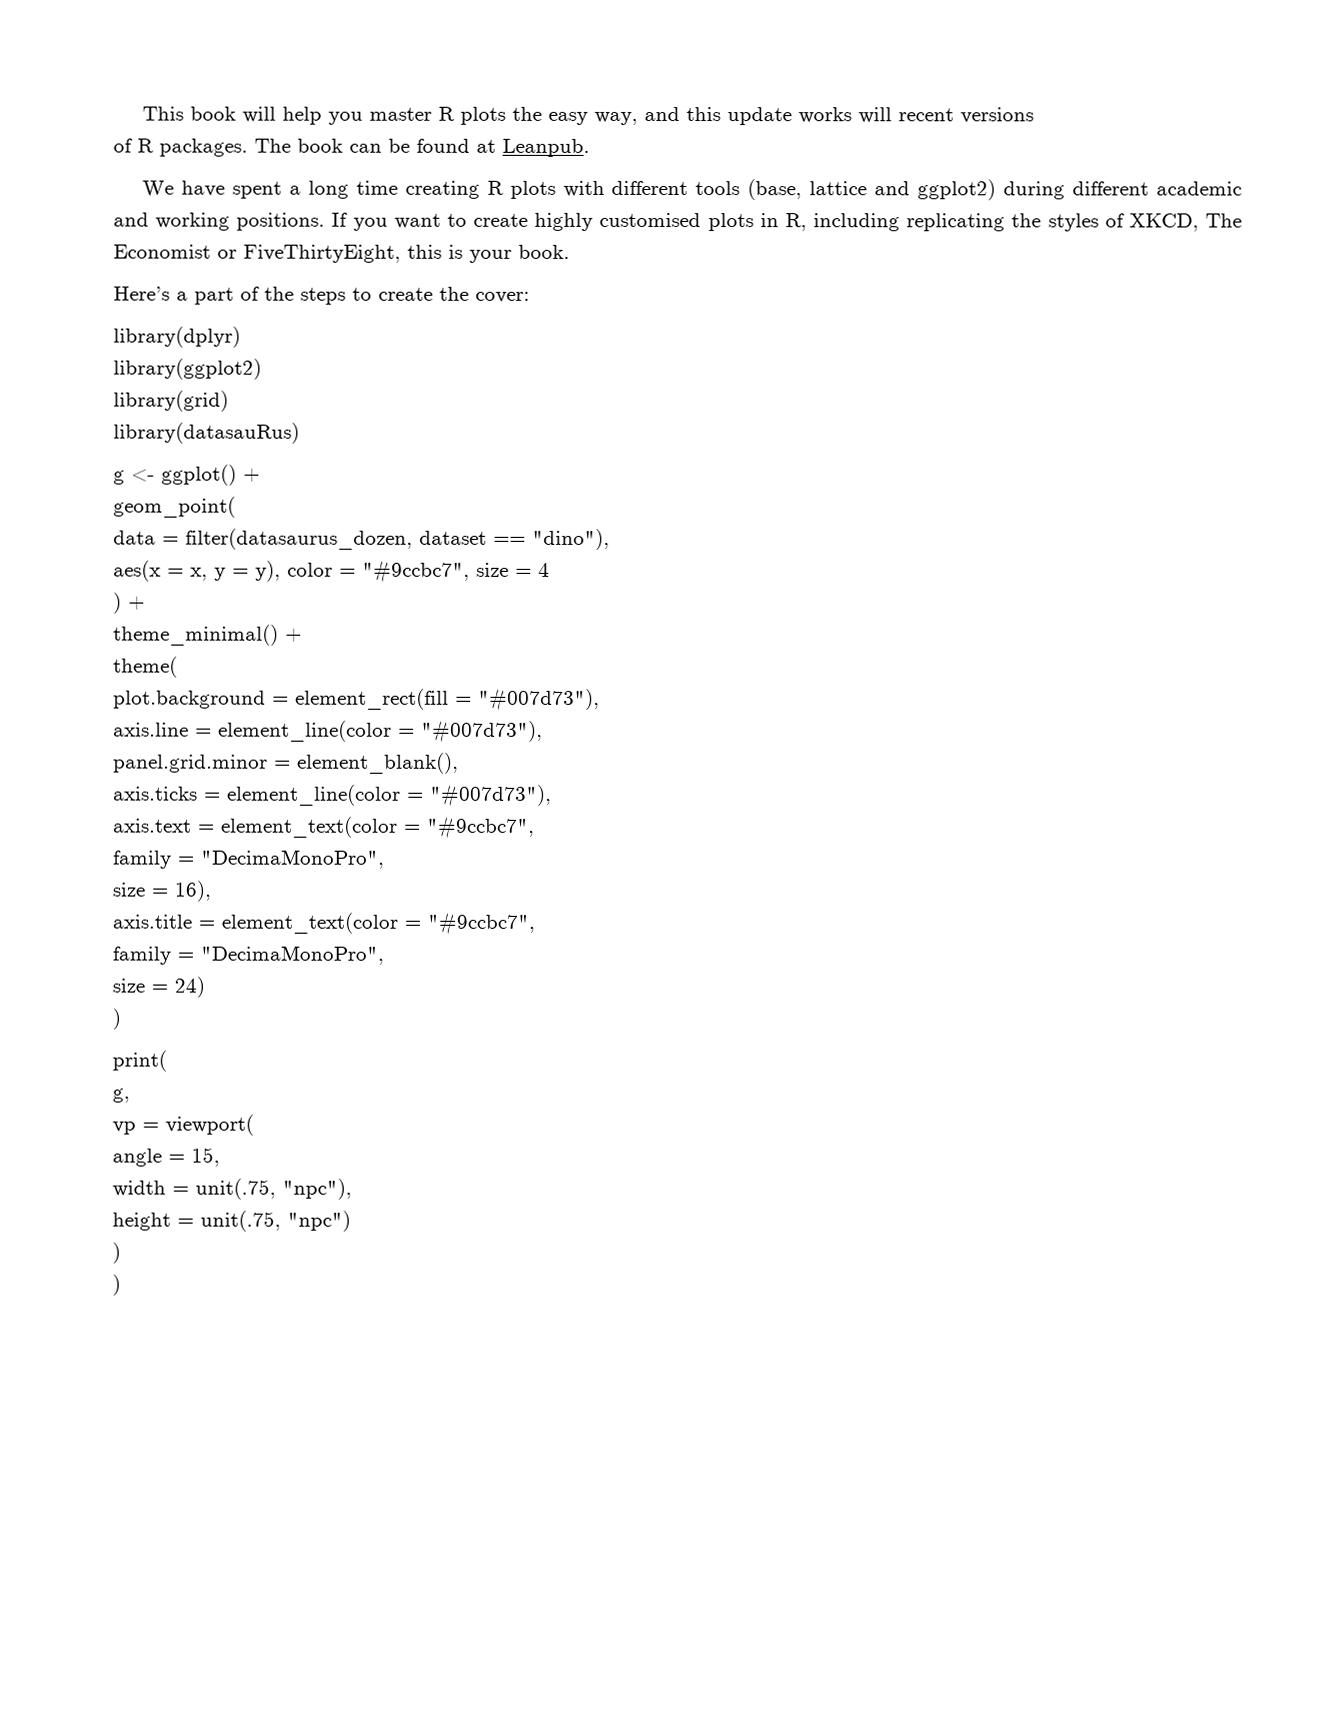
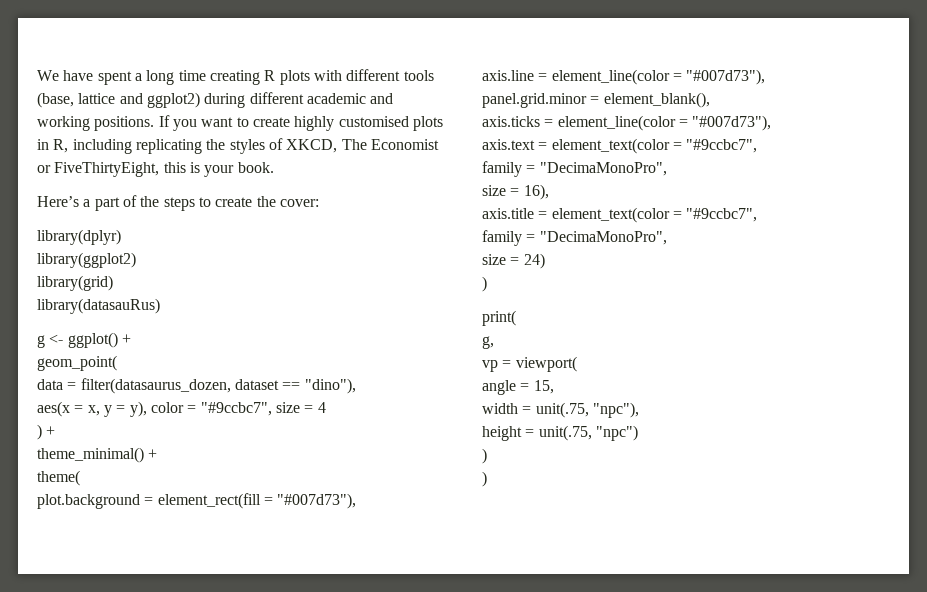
- This book will help you master R plots the easy way, and this update works will recent versions
- of R packages. The book can be found at Leanpub.

